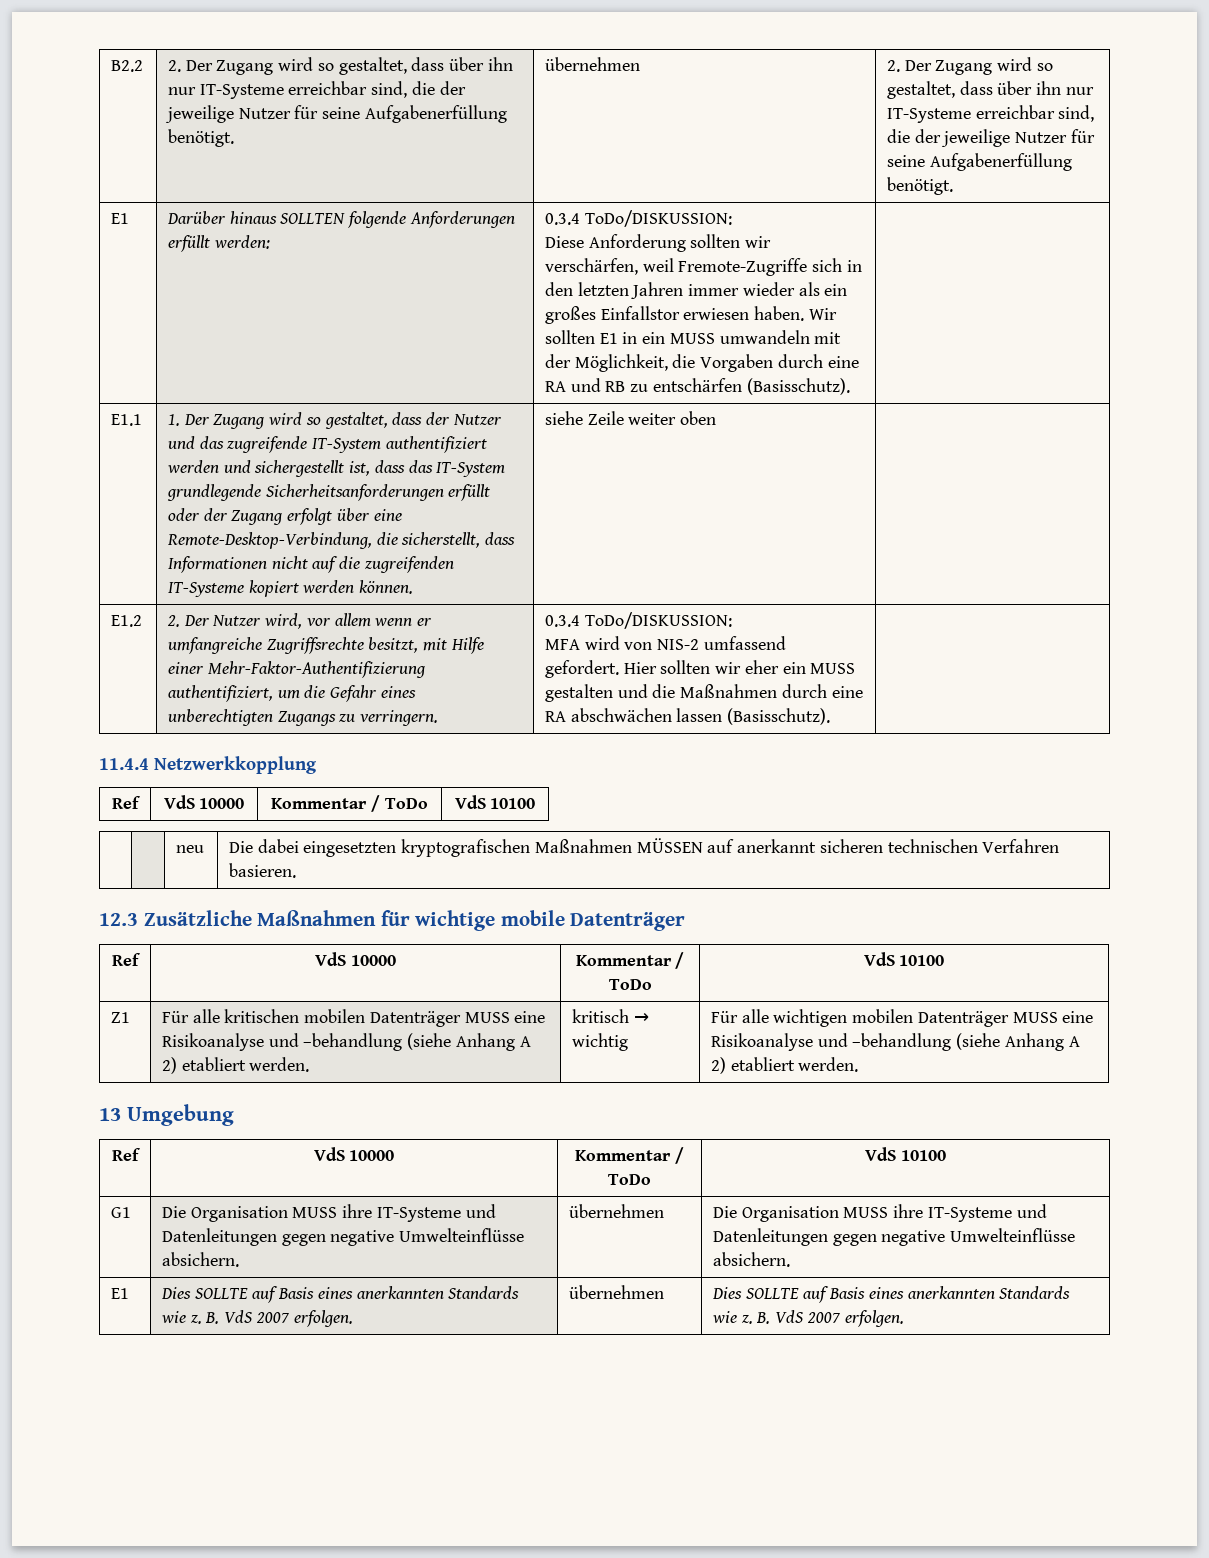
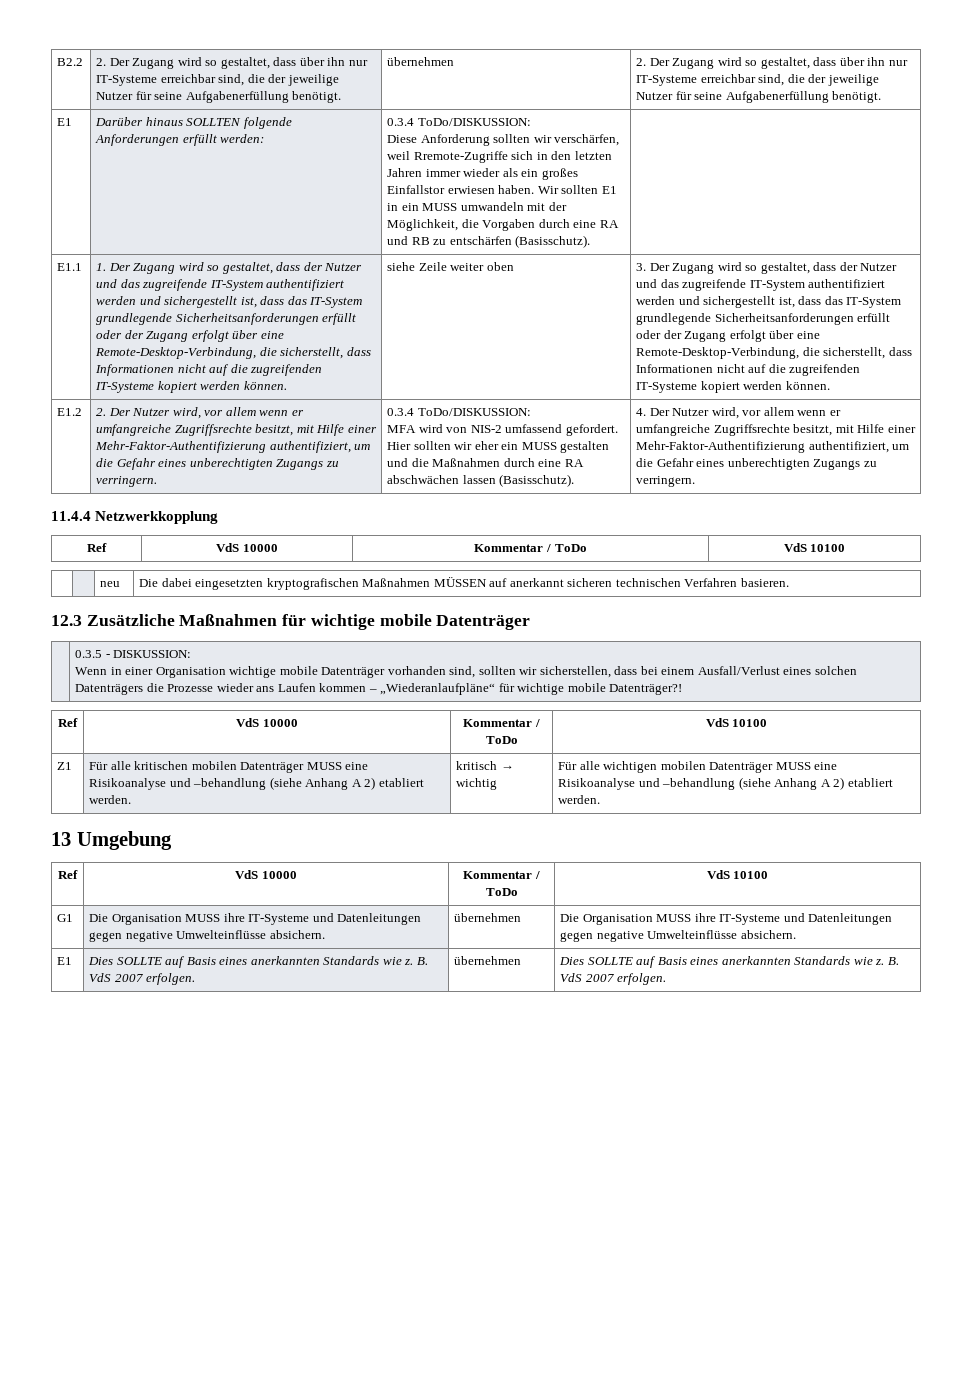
- Diese Anforderung sollten wir verschärfen, weil Fremote-Zugriffe sich in den letzten Jahren immer wieder als ein großes Einfallstor erwiesen haben.
+ Diese Anforderung sollten wir verschärfen, weil Rremote-Zugriffe sich in den letzten Jahren immer wieder als ein großes Einfallstor erwiesen haben.
+ 3. Der Zugang wird so gestaltet, dass der Nutzer und das zugreifende IT-System authentifiziert werden und sichergestellt ist, dass das IT-System grundlegende Sicherheitsanforderungen erfüllt oder der Zugang erfolgt über eine Remote-Desktop-Verbindung, die sicherstellt, dass Informationen nicht auf die zugreifenden IT-Systeme kopiert werden können.
+ 4. Der Nutzer wird, vor allem wenn er umfangreiche Zugriffsrechte besitzt, mit Hilfe einer Mehr-Faktor-Authentifizierung authentifiziert, um die Gefahr eines unberechtigten Zugangs zu verringern.
+ | 0.3.5 - DISKUSSION:
+ Wenn in einer Organisation wichtige mobile Datenträger vorhanden sind, sollten wir sicherstellen, dass bei einem Ausfall/Verlust eines solchen Datenträgers die Prozesse wieder ans Laufen kommen – „Wiederanlaufpläne“ für wichtige mobile Datenträger?!

